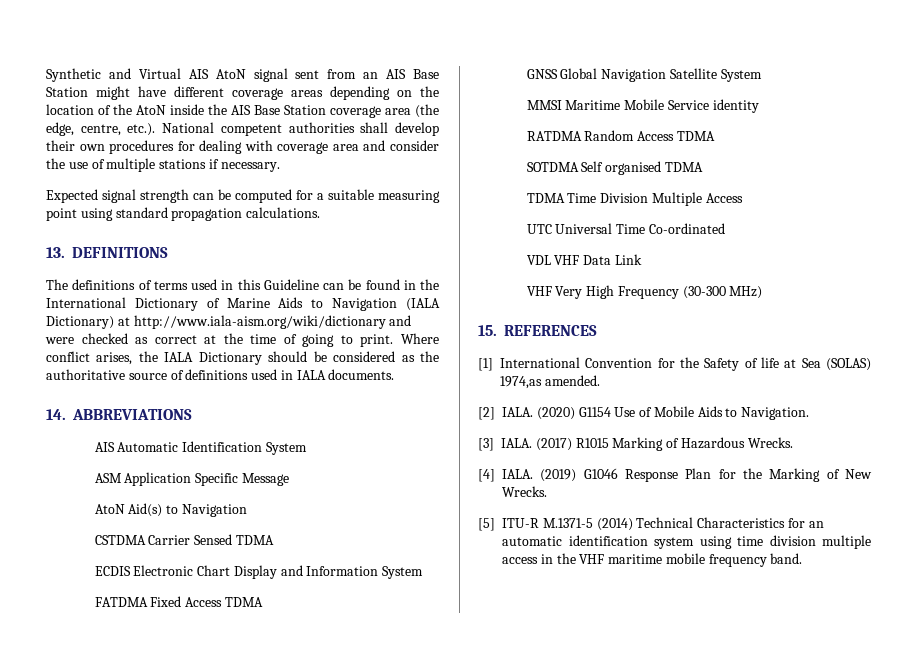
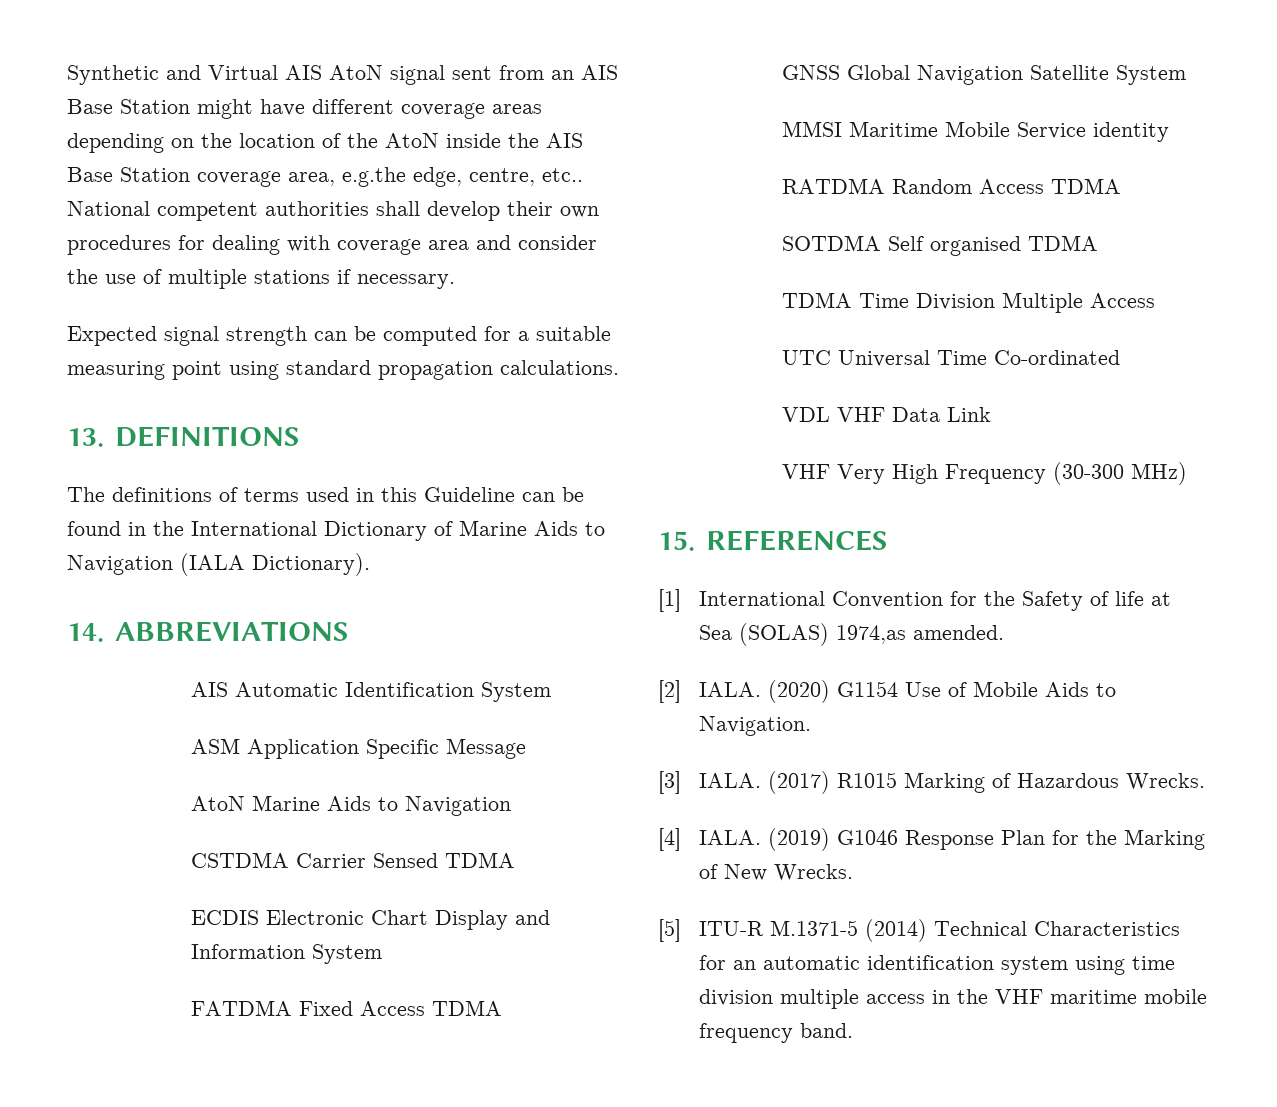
- Synthetic and Virtual AIS AtoN signal sent from an AIS Base Station might have different coverage areas depending on the location of the AtoN inside the AIS Base Station coverage area (the edge, centre, etc.). National competent authorities shall develop their own procedures for dealing with coverage area and consider the use of multiple stations if necessary.
+ Synthetic and Virtual AIS AtoN signal sent from an AIS Base Station might have different coverage areas depending on the location of the AtoN inside the AIS Base Station coverage area, e.g.the edge, centre, etc.. National competent authorities shall develop their own procedures for dealing with coverage area and consider the use of multiple stations if necessary.
- The definitions of terms used in this Guideline can be found in the International Dictionary of Marine Aids to Navigation (IALA Dictionary) at http://www.iala-aism.org/wiki/dictionary and were checked as correct at the time of going to print. Where conflict arises, the IALA Dictionary should be considered as the authoritative source of definitions used in IALA documents.
+ The definitions of terms used in this Guideline can be found in the International Dictionary of Marine Aids to Navigation (IALA Dictionary).
- AtoN Aid(s) to Navigation
+ AtoN Marine Aids to Navigation

